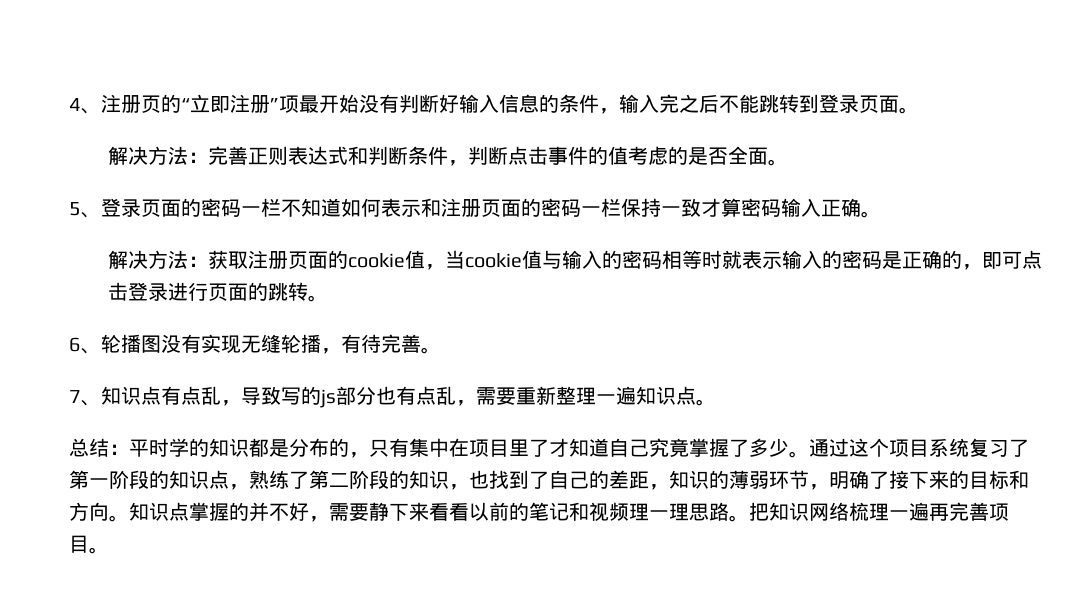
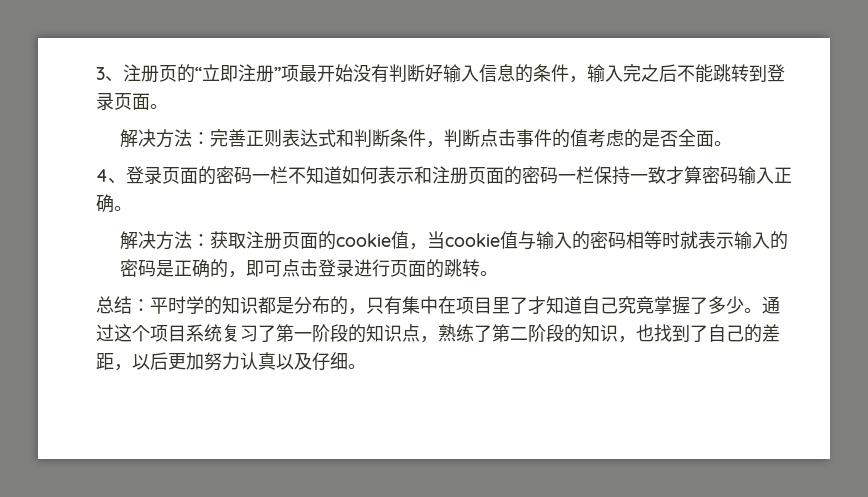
- 4、注册页的“立即注册”项最开始没有判断好输入信息的条件，输入完之后不能跳转到登录页面。
+ 3、注册页的“立即注册”项最开始没有判断好输入信息的条件，输入完之后不能跳转到登录页面。
- 5、登录页面的密码一栏不知道如何表示和注册页面的密码一栏保持一致才算密码输入正确。
+ 4、登录页面的密码一栏不知道如何表示和注册页面的密码一栏保持一致才算密码输入正确。
- 6、轮播图没有实现无缝轮播，有待完善。
- 7、知识点有点乱，导致写的js部分也有点乱，需要重新整理一遍知识点。
- 通过这个项目系统复习了第一阶段的知识点，熟练了第二阶段的知识，也找到了自己的差距，知识的薄弱环节，明确了接下来的目标和方向。知识点掌握的并不好，需要静下来看看以前的笔记和视频理一理思路。把知识网络梳理一遍再完善项目。
+ 通过这个项目系统复习了第一阶段的知识点，熟练了第二阶段的知识，也找到了自己的差距，以后更加努力认真以及仔细。

